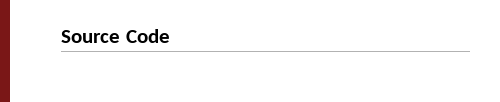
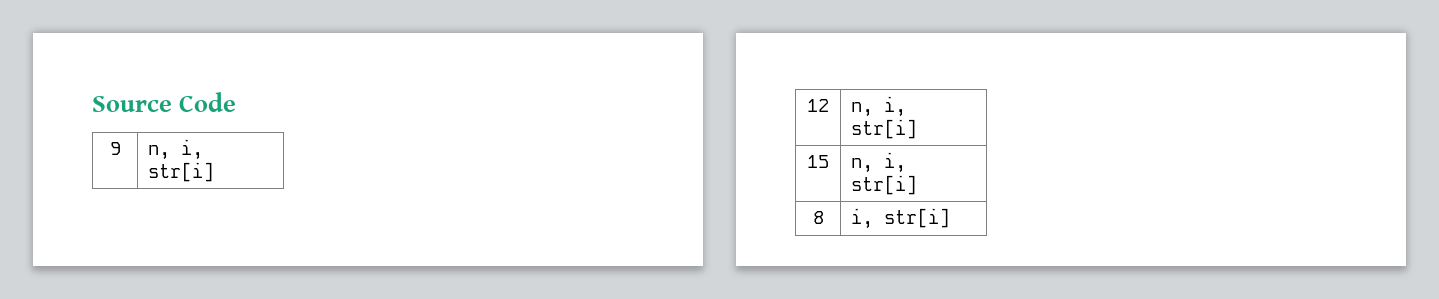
+ 9 | n, i, str[i]
+ 12 | n, i, str[i]
+ 15 | n, i, str[i]
+ 8 | i, str[i]

